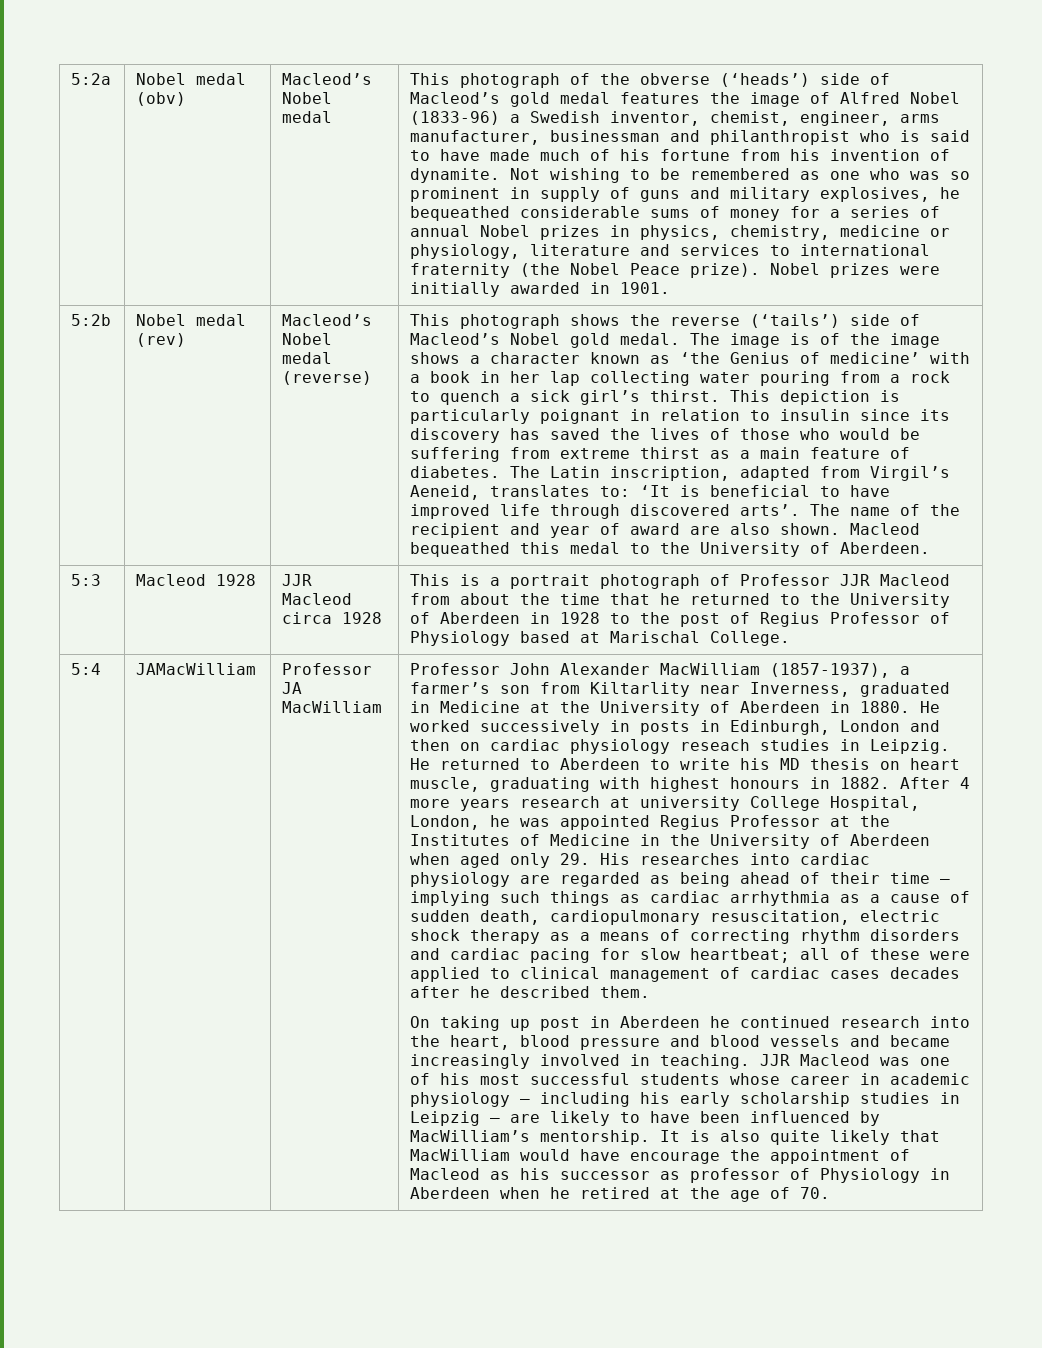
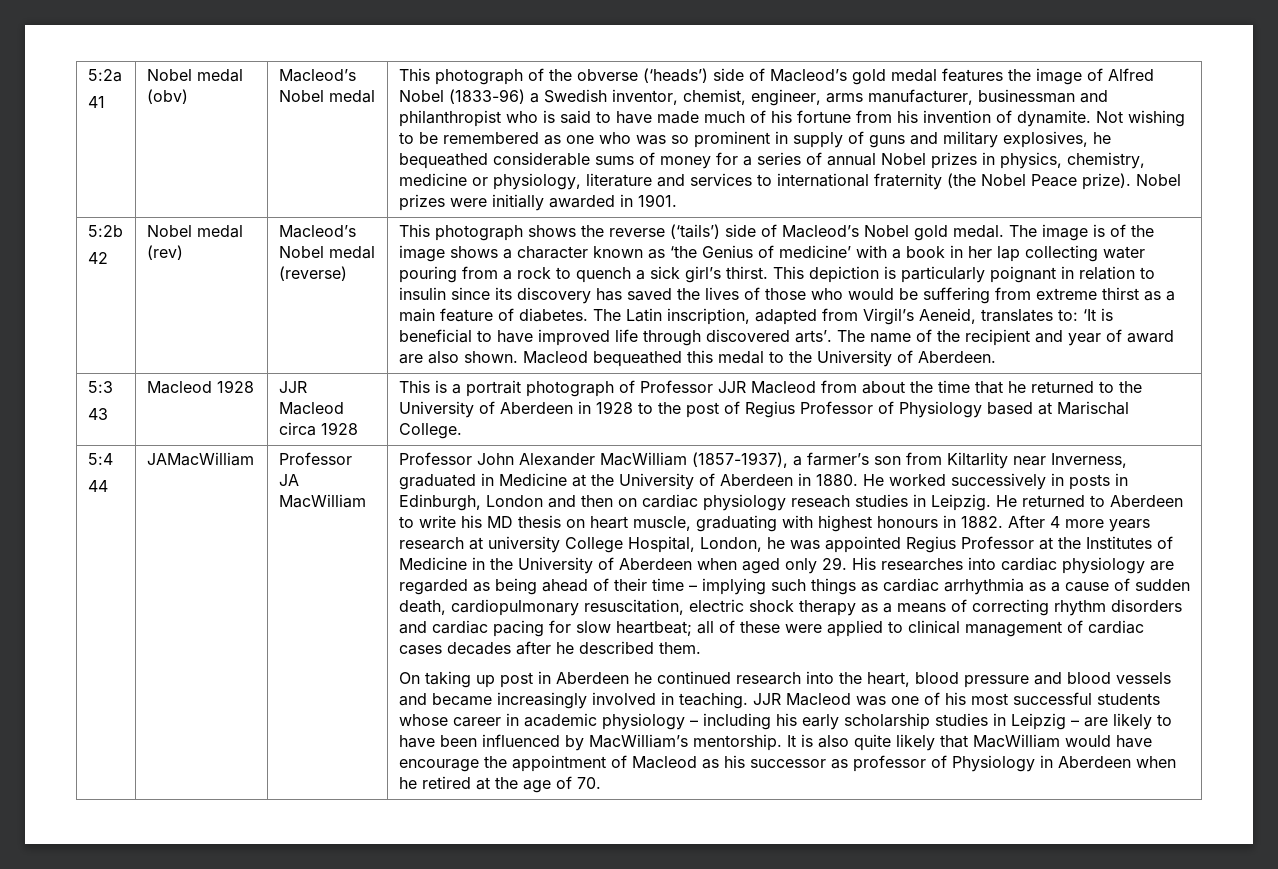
+ 41
+ 42
+ 43
+ 44

